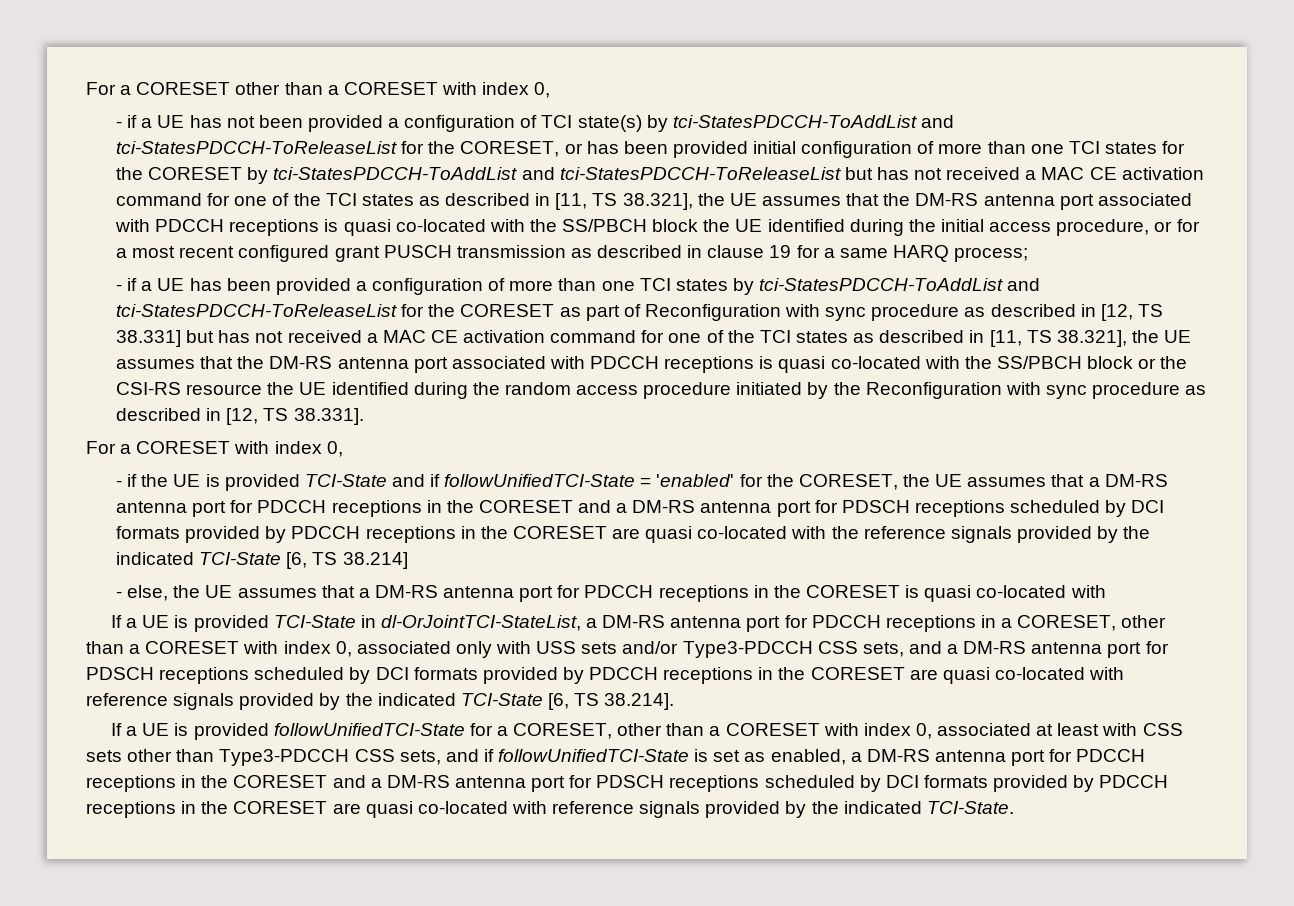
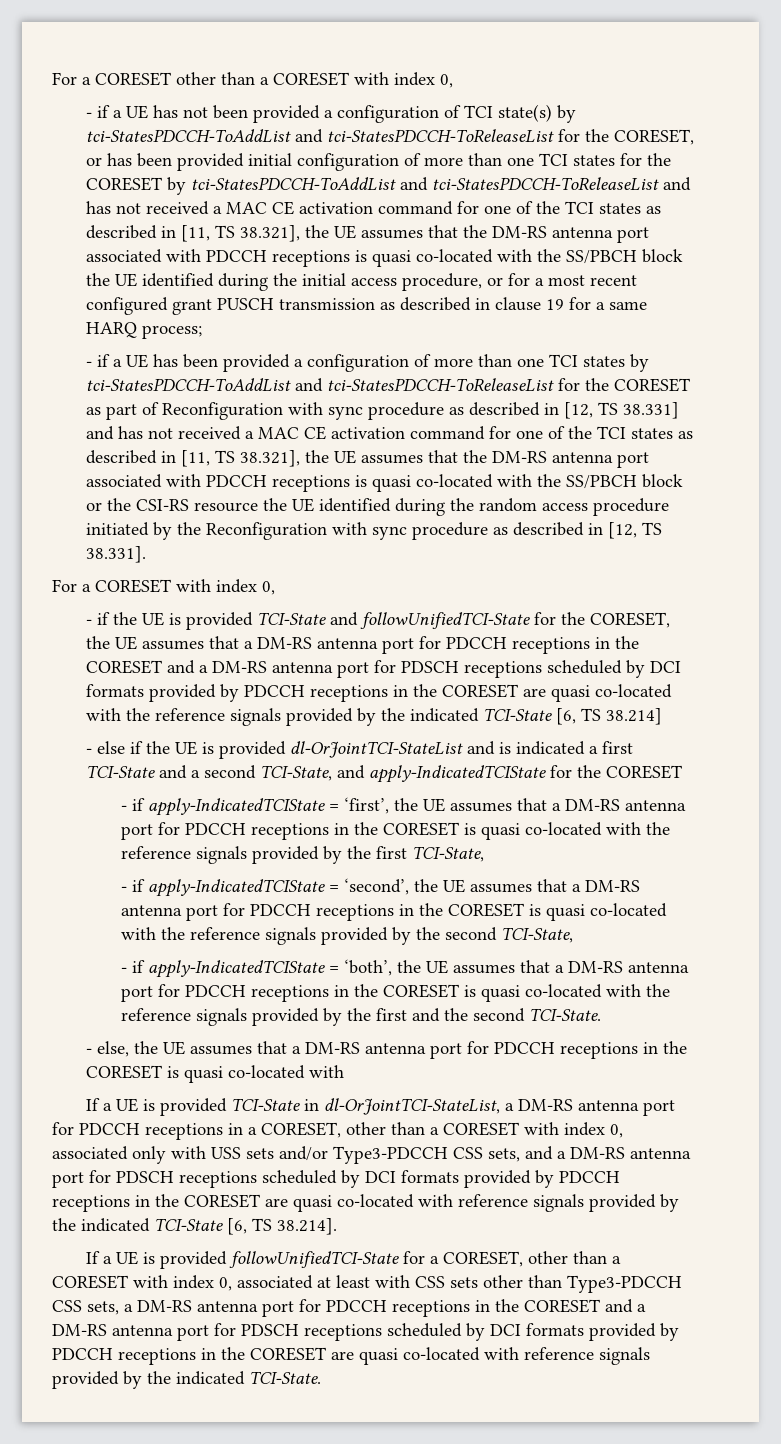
- - if a UE has not been provided a configuration of TCI state(s) by tci-StatesPDCCH-ToAddList and tci-StatesPDCCH-ToReleaseList for the CORESET, or has been provided initial configuration of more than one TCI states for the CORESET by tci-StatesPDCCH-ToAddList and tci-StatesPDCCH-ToReleaseList but has not received a MAC CE activation command for one of the TCI states as described in [11, TS 38.321], the UE assumes that the DM-RS antenna port associated with PDCCH receptions is quasi co-located with the SS/PBCH block the UE identified during the initial access procedure, or for a most recent configured grant PUSCH transmission as described in clause 19 for a same HARQ process;
+ - if a UE has not been provided a configuration of TCI state(s) by tci-StatesPDCCH-ToAddList and tci-StatesPDCCH-ToReleaseList for the CORESET, or has been provided initial configuration of more than one TCI states for the CORESET by tci-StatesPDCCH-ToAddList and tci-StatesPDCCH-ToReleaseList and has not received a MAC CE activation command for one of the TCI states as described in [11, TS 38.321], the UE assumes that the DM-RS antenna port associated with PDCCH receptions is quasi co-located with the SS/PBCH block the UE identified during the initial access procedure, or for a most recent configured grant PUSCH transmission as described in clause 19 for a same HARQ process;
- - if a UE has been provided a configuration of more than one TCI states by tci-StatesPDCCH-ToAddList and tci-StatesPDCCH-ToReleaseList for the CORESET as part of Reconfiguration with sync procedure as described in [12, TS 38.331] but has not received a MAC CE activation command for one of the TCI states as described in [11, TS 38.321], the UE assumes that the DM-RS antenna port associated with PDCCH receptions is quasi co-located with the SS/PBCH block or the CSI-RS resource the UE identified during the random access procedure initiated by the Reconfiguration with sync procedure as described in [12, TS 38.331].
+ - if a UE has been provided a configuration of more than one TCI states by tci-StatesPDCCH-ToAddList and tci-StatesPDCCH-ToReleaseList for the CORESET as part of Reconfiguration with sync procedure as described in [12, TS 38.331] and has not received a MAC CE activation command for one of the TCI states as described in [11, TS 38.321], the UE assumes that the DM-RS antenna port associated with PDCCH receptions is quasi co-located with the SS/PBCH block or the CSI-RS resource the UE identified during the random access procedure initiated by the Reconfiguration with sync procedure as described in [12, TS 38.331].
- - if the UE is provided TCI-State and if followUnifiedTCI-State = 'enabled' for the CORESET, the UE assumes that a DM-RS antenna port for PDCCH receptions in the CORESET and a DM-RS antenna port for PDSCH receptions scheduled by DCI formats provided by PDCCH receptions in the CORESET are quasi co-located with the reference signals provided by the indicated TCI-State [6, TS 38.214]
+ - if the UE is provided TCI-State and followUnifiedTCI-State for the CORESET, the UE assumes that a DM-RS antenna port for PDCCH receptions in the CORESET and a DM-RS antenna port for PDSCH receptions scheduled by DCI formats provided by PDCCH receptions in the CORESET are quasi co-located with the reference signals provided by the indicated TCI-State [6, TS 38.214]
+ - else if the UE is provided dl-OrJointTCI-StateList and is indicated a first TCI-State and a second TCI-State, and apply-IndicatedTCIState for the CORESET
+ - if apply-IndicatedTCIState = ‘first’, the UE assumes that a DM-RS antenna port for PDCCH receptions in the CORESET is quasi co-located with the reference signals provided by the first TCI-State,
+ - if apply-IndicatedTCIState = ‘second’, the UE assumes that a DM-RS antenna port for PDCCH receptions in the CORESET is quasi co-located with the reference signals provided by the second TCI-State,
+ - if apply-IndicatedTCIState = ‘both’, the UE assumes that a DM-RS antenna port for PDCCH receptions in the CORESET is quasi co-located with the reference signals provided by the first and the second TCI-State.
- If a UE is provided followUnifiedTCI-State for a CORESET, other than a CORESET with index 0, associated at least with CSS sets other than Type3-PDCCH CSS sets, and if followUnifiedTCI-State is set as enabled, a DM-RS antenna port for PDCCH receptions in the CORESET and a DM-RS antenna port for PDSCH receptions scheduled by DCI formats provided by PDCCH receptions in the CORESET are quasi co-located with reference signals provided by the indicated TCI-State.
+ If a UE is provided followUnifiedTCI-State for a CORESET, other than a CORESET with index 0, associated at least with CSS sets other than Type3-PDCCH CSS sets, a DM-RS antenna port for PDCCH receptions in the CORESET and a DM-RS antenna port for PDSCH receptions scheduled by DCI formats provided by PDCCH receptions in the CORESET are quasi co-located with reference signals provided by the indicated TCI-State.

